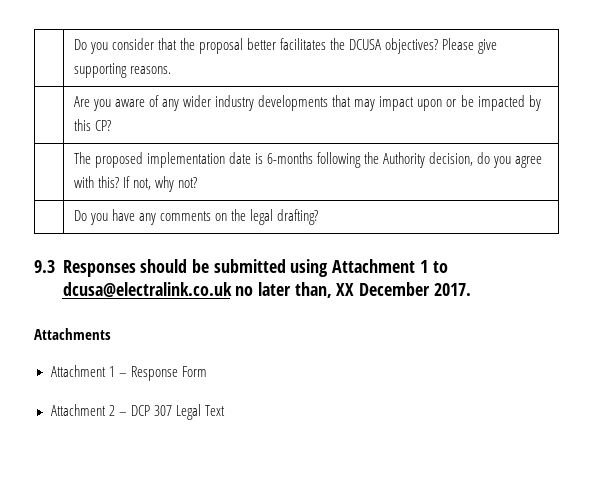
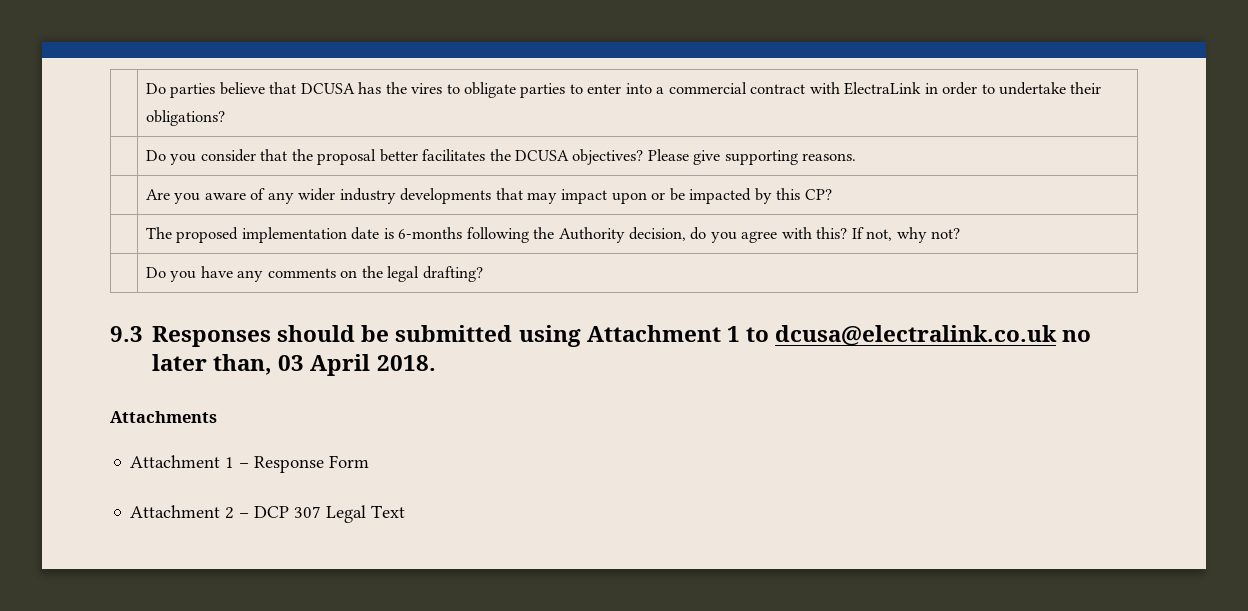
+ | Do parties believe that DCUSA has the vires to obligate parties to enter into a commercial contract with ElectraLink in order to undertake their obligations?
- 9.3 Responses should be submitted using Attachment 1 to dcusa@electralink.co.uk no later than, XX December 2017.
+ 9.3 Responses should be submitted using Attachment 1 to dcusa@electralink.co.uk no later than, 03 April 2018.

